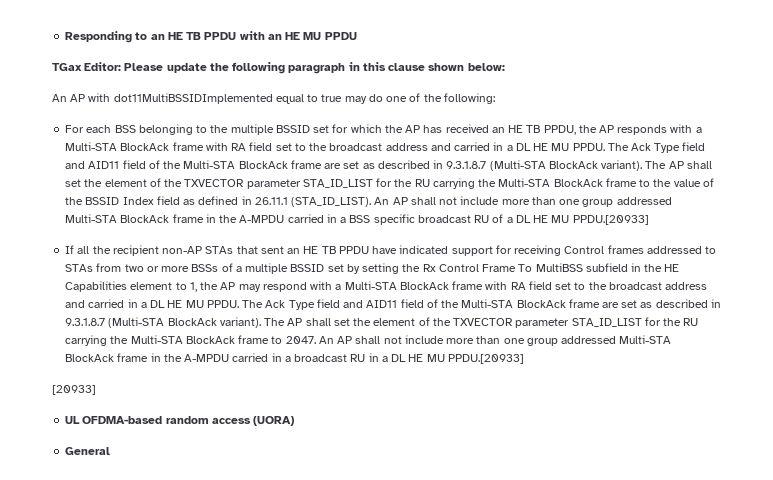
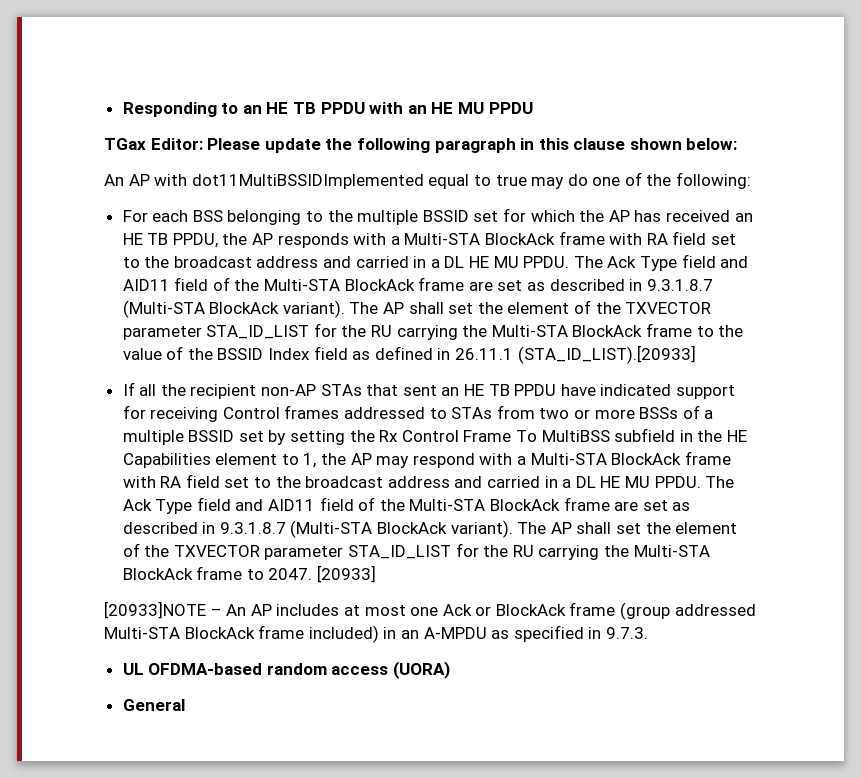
- The AP shall set the element of the TXVECTOR parameter STA_ID_LIST for the RU carrying the Multi-STA BlockAck frame to the value of the BSSID Index field as defined in 26.11.1 (STA_ID_LIST). An AP shall not include more than one group addressed Multi-STA BlockAck frame in the A-MPDU carried in a BSS specific broadcast RU of a DL HE MU PPDU.[20933]
+ The AP shall set the element of the TXVECTOR parameter STA_ID_LIST for the RU carrying the Multi-STA BlockAck frame to the value of the BSSID Index field as defined in 26.11.1 (STA_ID_LIST).[20933]
- An AP shall not include more than one group addressed Multi-STA BlockAck frame in the A-MPDU carried in a broadcast RU in a DL HE MU PPDU.[20933]
  [20933]
+ [20933]NOTE – An AP includes at most one Ack or BlockAck frame (group addressed Multi-STA BlockAck frame included) in an A-MPDU as specified in 9.7.3.

